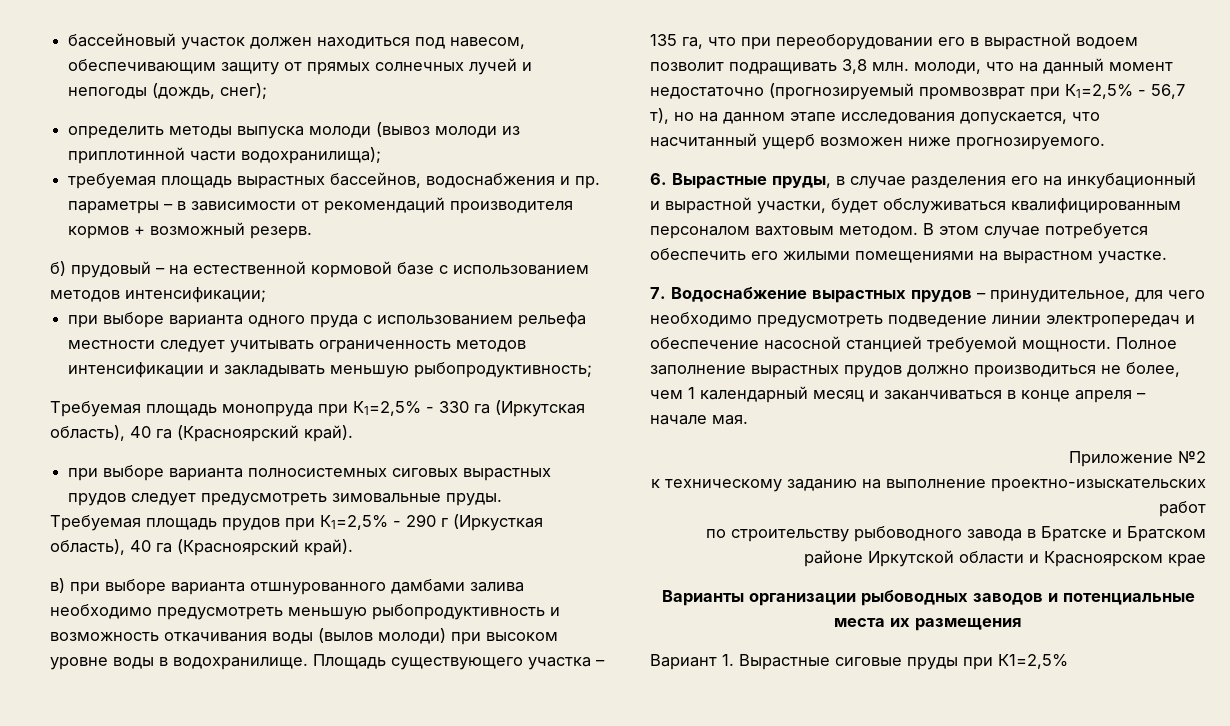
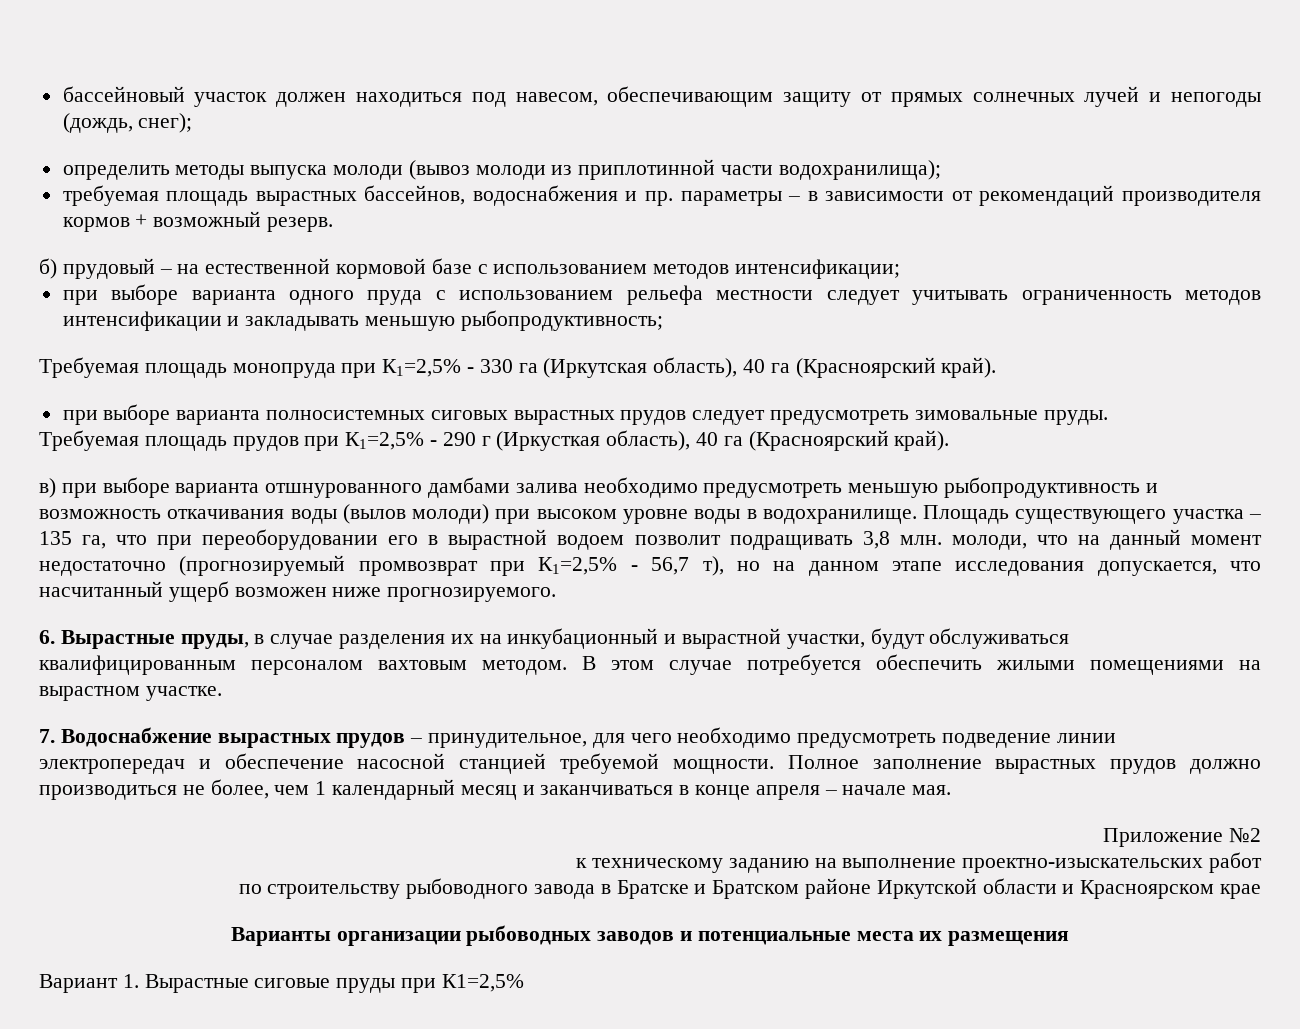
- 6. Вырастные пруды, в случае разделения его на инкубационный и вырастной участки, будет обслуживаться квалифицированным персоналом вахтовым методом.
+ 6. Вырастные пруды, в случае разделения их на инкубационный и вырастной участки, будут обслуживаться квалифицированным персоналом вахтовым методом.
- В этом случае потребуется обеспечить его жилыми помещениями на вырастном участке.
+ В этом случае потребуется обеспечить жилыми помещениями на вырастном участке.

